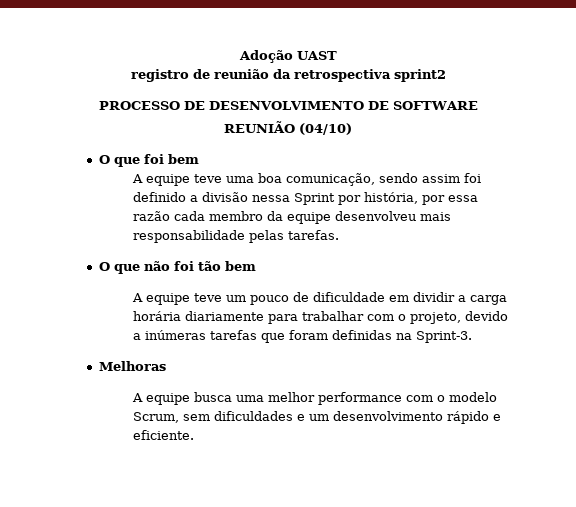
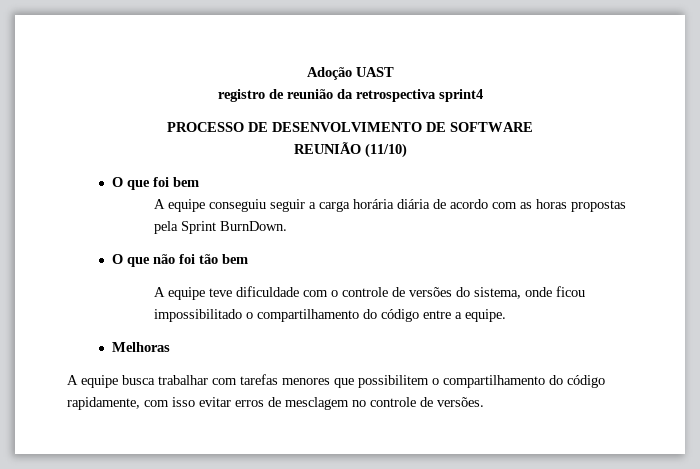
- registro de reunião da retrospectiva sprint2
+ registro de reunião da retrospectiva sprint4
- REUNIÃO (04/10)
+ REUNIÃO (11/10)
- A equipe teve uma boa comunicação, sendo assim foi definido a divisão nessa Sprint por história, por essa razão cada membro da equipe desenvolveu mais responsabilidade pelas tarefas.
+ A equipe conseguiu seguir a carga horária diária de acordo com as horas propostas pela Sprint BurnDown.
- A equipe teve um pouco de dificuldade em dividir a carga horária diariamente para trabalhar com o projeto, devido a inúmeras tarefas que foram definidas na Sprint-3.
+ A equipe teve dificuldade com o controle de versões do sistema, onde ficou impossibilitado o compartilhamento do código entre a equipe.
  Melhoras
- A equipe busca uma melhor performance com o modelo Scrum, sem dificuldades e um desenvolvimento rápido e eficiente.
+ A equipe busca trabalhar com tarefas menores que possibilitem o compartilhamento do código rapidamente, com isso evitar erros de mesclagem no controle de versões.

